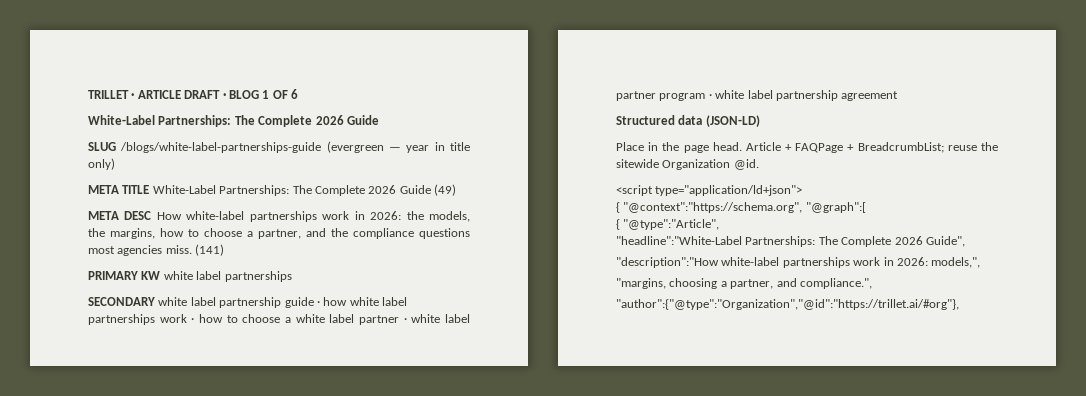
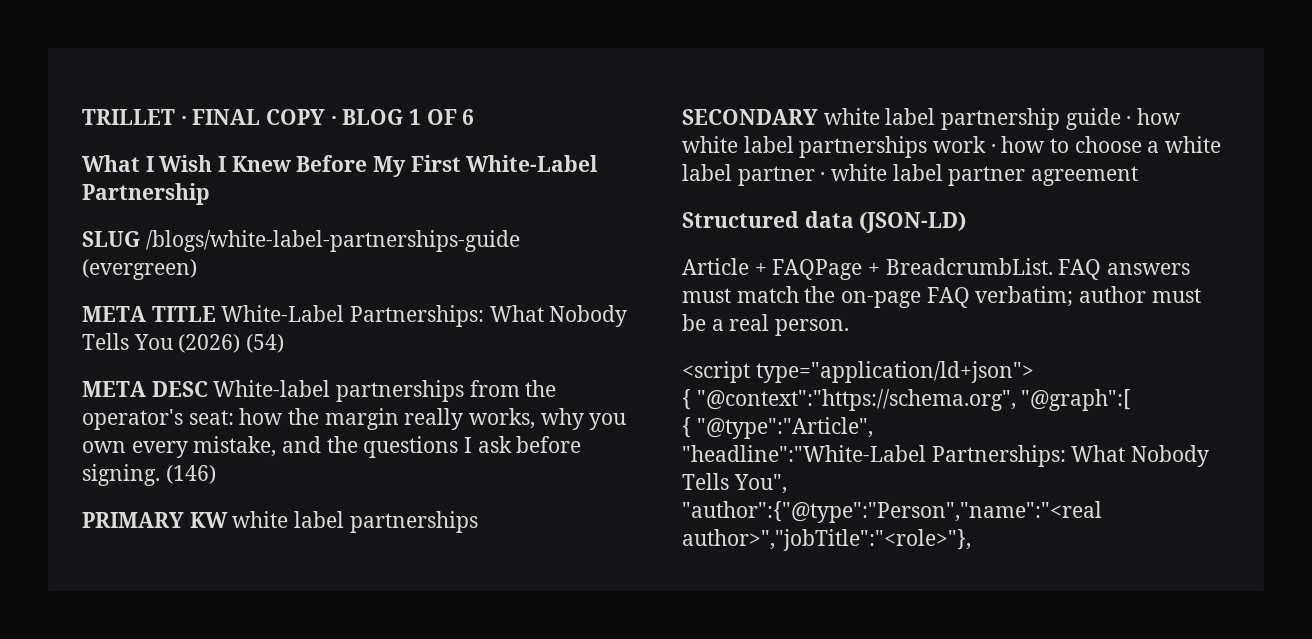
- TRILLET · ARTICLE DRAFT · BLOG 1 OF 6
- White-Label Partnerships: The Complete 2026 Guide
- SLUG /blogs/white-label-partnerships-guide (evergreen — year in title only)
- META TITLE White-Label Partnerships: The Complete 2026 Guide (49)
- META DESC How white-label partnerships work in 2026: the models, the margins, how to choose a partner, and the compliance questions most agencies miss. (141)
+ TRILLET · FINAL COPY · BLOG 1 OF 6
+ What I Wish I Knew Before My First White-Label Partnership
+ SLUG /blogs/white-label-partnerships-guide (evergreen)
+ META TITLE White-Label Partnerships: What Nobody Tells You (2026) (54)
+ META DESC White-label partnerships from the operator's seat: how the margin really works, why you own every mistake, and the questions I ask before signing. (146)
- SECONDARY white label partnership guide · how white label partnerships work · how to choose a white label partner · white label partner program · white label partnership agreement
+ SECONDARY white label partnership guide · how white label partnerships work · how to choose a white label partner · white label partner agreement
- Place in the page head. Article + FAQPage + BreadcrumbList; reuse the sitewide Organization @id.
+ Article + FAQPage + BreadcrumbList. FAQ answers must match the on-page FAQ verbatim; author must be a real person.
- "headline":"White-Label Partnerships: The Complete 2026 Guide",
- "description":"How white-label partnerships work in 2026: models,",
- "margins, choosing a partner, and compliance.",
- "author":{"@type":"Organization","@id":"https://trillet.ai/#org"},
+ "headline":"White-Label Partnerships: What Nobody Tells You",
+ "author":{"@type":"Person","name":"<real author>","jobTitle":"<role>"},

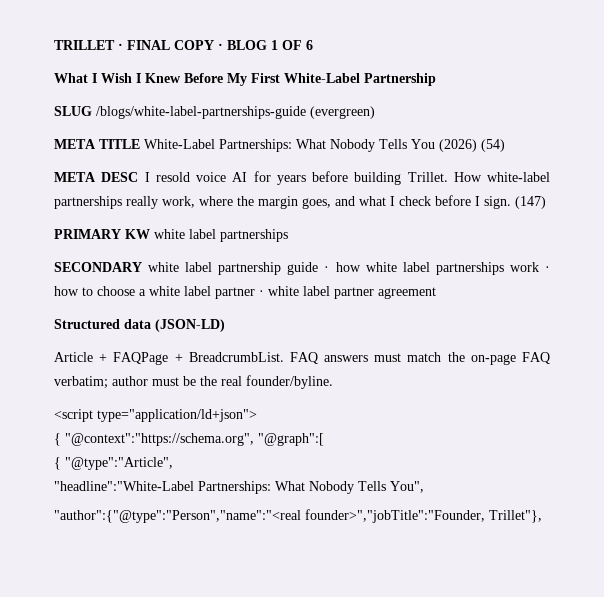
- META DESC White-label partnerships from the operator's seat: how the margin really works, why you own every mistake, and the questions I ask before signing. (146)
+ META DESC I resold voice AI for years before building Trillet. How white-label partnerships really work, where the margin goes, and what I check before I sign. (147)
- FAQ answers must match the on-page FAQ verbatim; author must be a real person.
+ FAQ answers must match the on-page FAQ verbatim; author must be the real founder/byline.
- "author":{"@type":"Person","name":"<real author>","jobTitle":"<role>"},
+ "author":{"@type":"Person","name":"<real founder>","jobTitle":"Founder, Trillet"},

